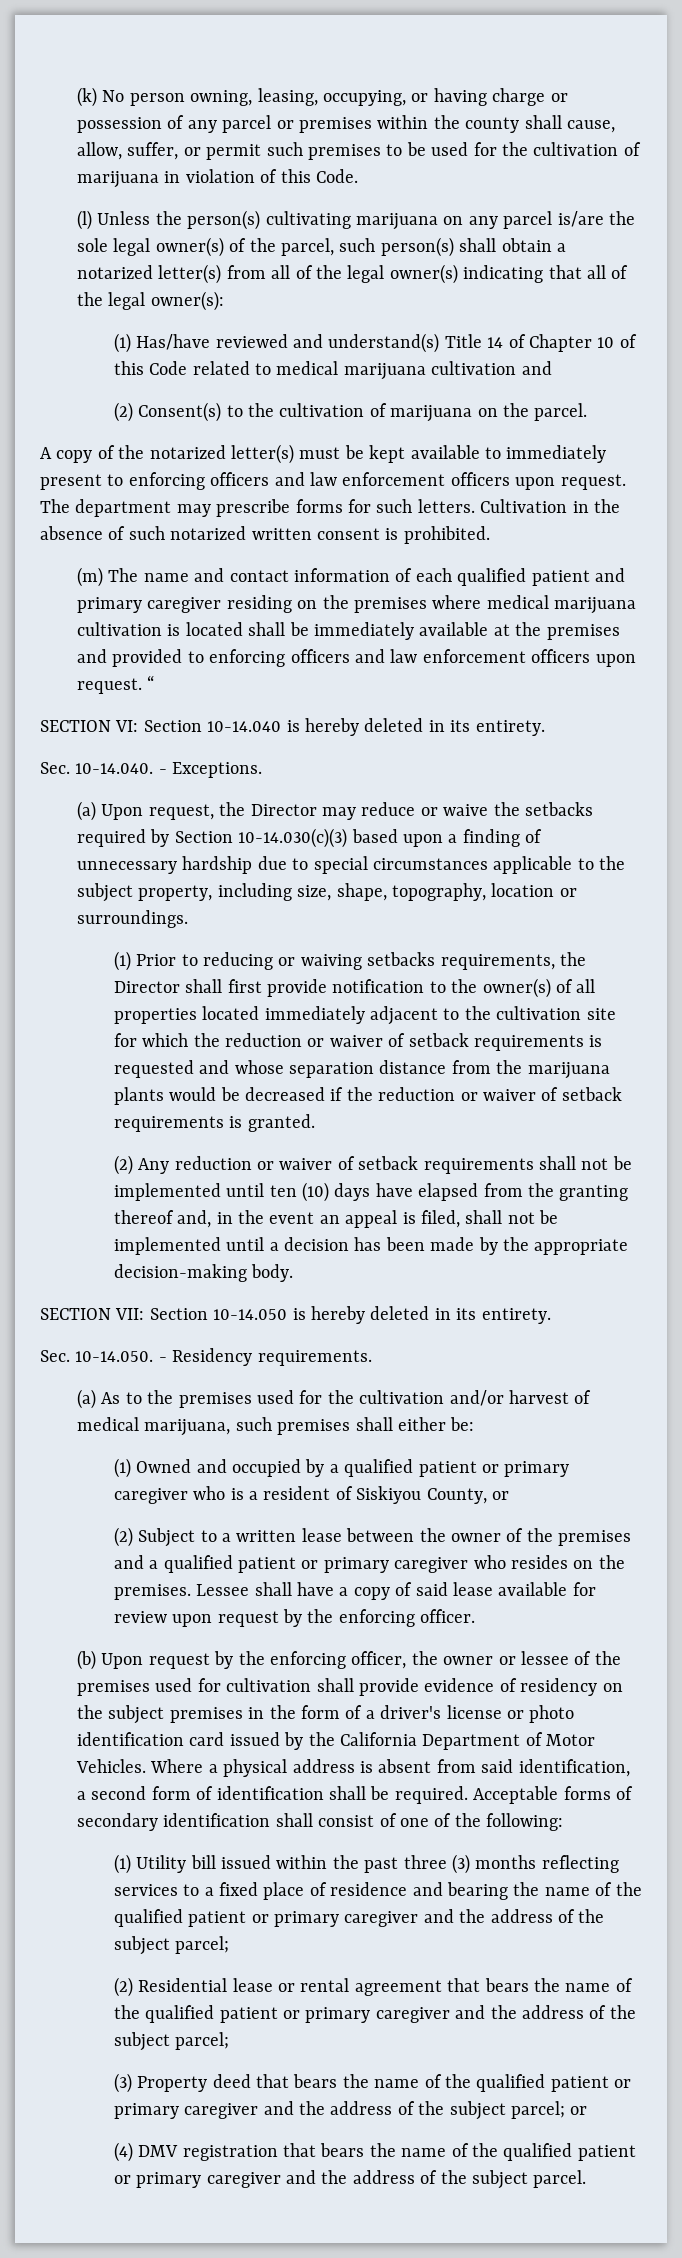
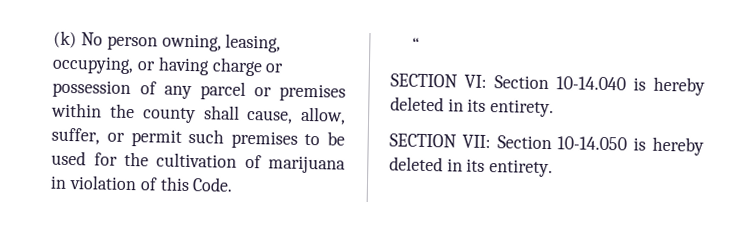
- (l) Unless the person(s) cultivating marijuana on any parcel is/are the sole legal owner(s) of the parcel, such person(s) shall obtain a notarized letter(s) from all of the legal owner(s) indicating that all of the legal owner(s):
- (1) Has/have reviewed and understand(s) Title 14 of Chapter 10 of this Code related to medical marijuana cultivation and
- (2) Consent(s) to the cultivation of marijuana on the parcel.
- A copy of the notarized letter(s) must be kept available to immediately present to enforcing officers and law enforcement officers upon request. The department may prescribe forms for such letters. Cultivation in the absence of such notarized written consent is prohibited.
- (m) The name and contact information of each qualified patient and primary caregiver residing on the premises where medical marijuana cultivation is located shall be immediately available at the premises and provided to enforcing officers and law enforcement officers upon request.
- Sec. 10-14.040. - Exceptions.
- (a) Upon request, the Director may reduce or waive the setbacks required by Section 10-14.030(c)(3) based upon a finding of unnecessary hardship due to special circumstances applicable to the subject property, including size, shape, topography, location or surroundings.
- (1) Prior to reducing or waiving setbacks requirements, the Director shall first provide notification to the owner(s) of all properties located immediately adjacent to the cultivation site for which the reduction or waiver of setback requirements is requested and whose separation distance from the marijuana plants would be decreased if the reduction or waiver of setback requirements is granted.
- (2) Any reduction or waiver of setback requirements shall not be implemented until ten (10) days have elapsed from the granting thereof and, in the event an appeal is filed, shall not be implemented until a decision has been made by the appropriate decision-making body.
- Sec. 10-14.050. - Residency requirements.
- (a) As to the premises used for the cultivation and/or harvest of medical marijuana, such premises shall either be:
- (1) Owned and occupied by a qualified patient or primary caregiver who is a resident of Siskiyou County, or
- (2) Subject to a written lease between the owner of the premises and a qualified patient or primary caregiver who resides on the premises. Lessee shall have a copy of said lease available for review upon request by the enforcing officer.
- (b) Upon request by the enforcing officer, the owner or lessee of the premises used for cultivation shall provide evidence of residency on the subject premises in the form of a driver's license or photo identification card issued by the California Department of Motor Vehicles. Where a physical address is absent from said identification, a second form of identification shall be required. Acceptable forms of secondary identification shall consist of one of the following:
- (1) Utility bill issued within the past three (3) months reflecting services to a fixed place of residence and bearing the name of the qualified patient or primary caregiver and the address of the subject parcel;
- (2) Residential lease or rental agreement that bears the name of the qualified patient or primary caregiver and the address of the subject parcel;
- (3) Property deed that bears the name of the qualified patient or primary caregiver and the address of the subject parcel; or
- (4) DMV registration that bears the name of the qualified patient or primary caregiver and the address of the subject parcel.

